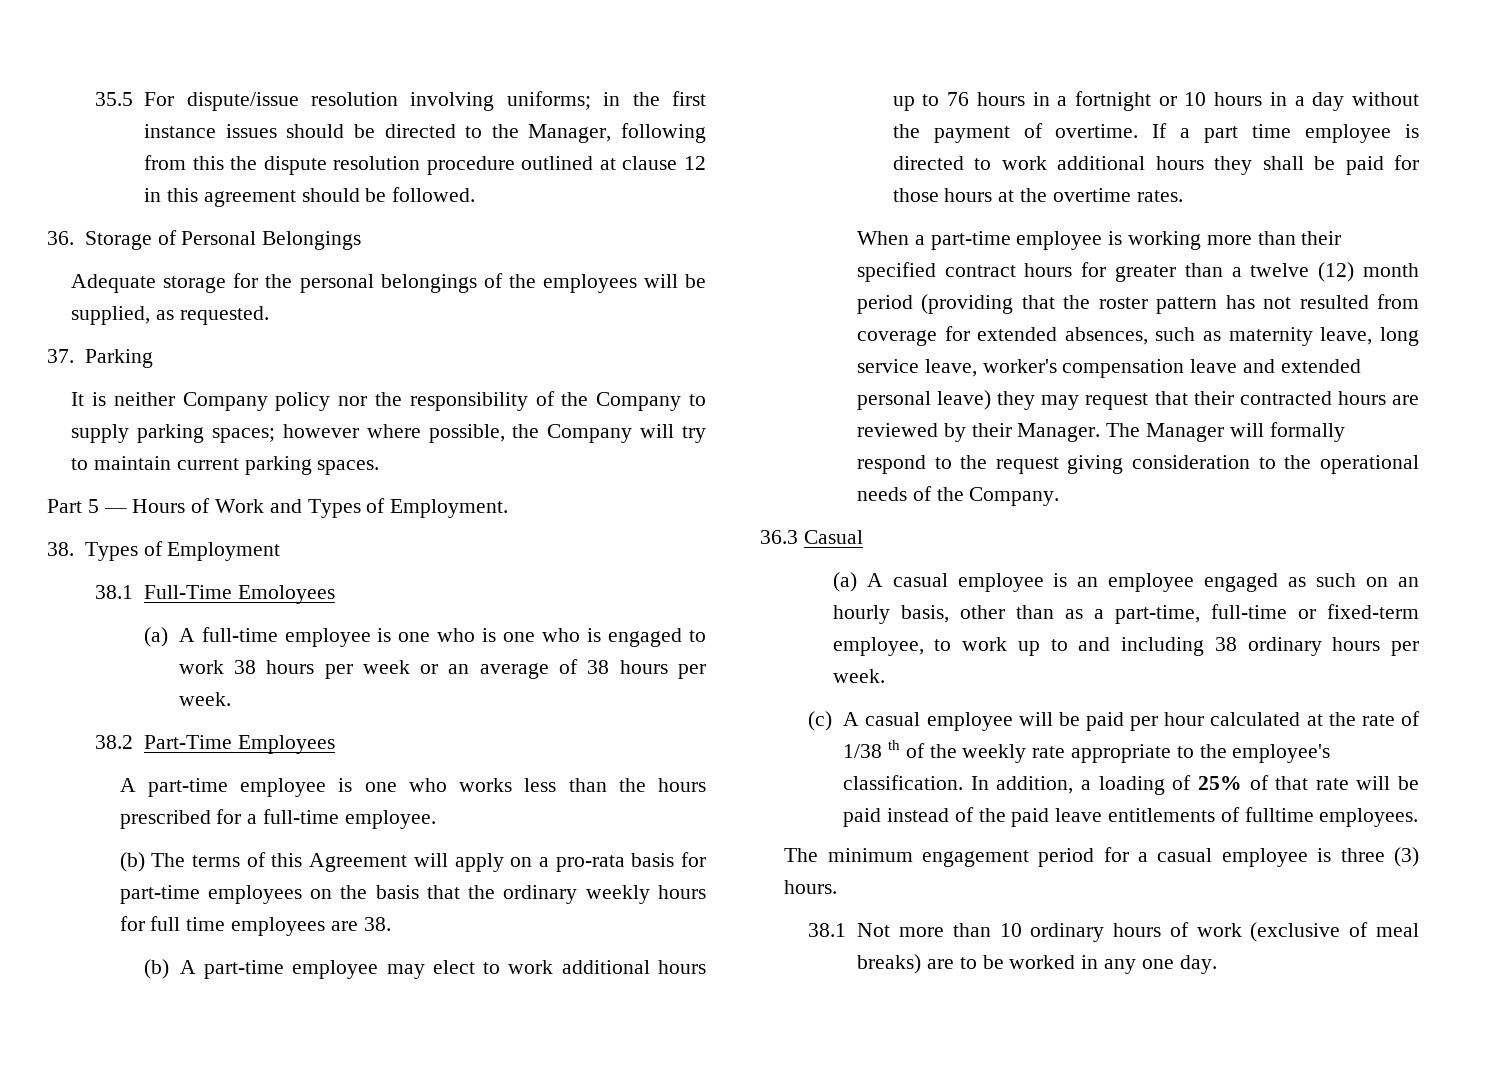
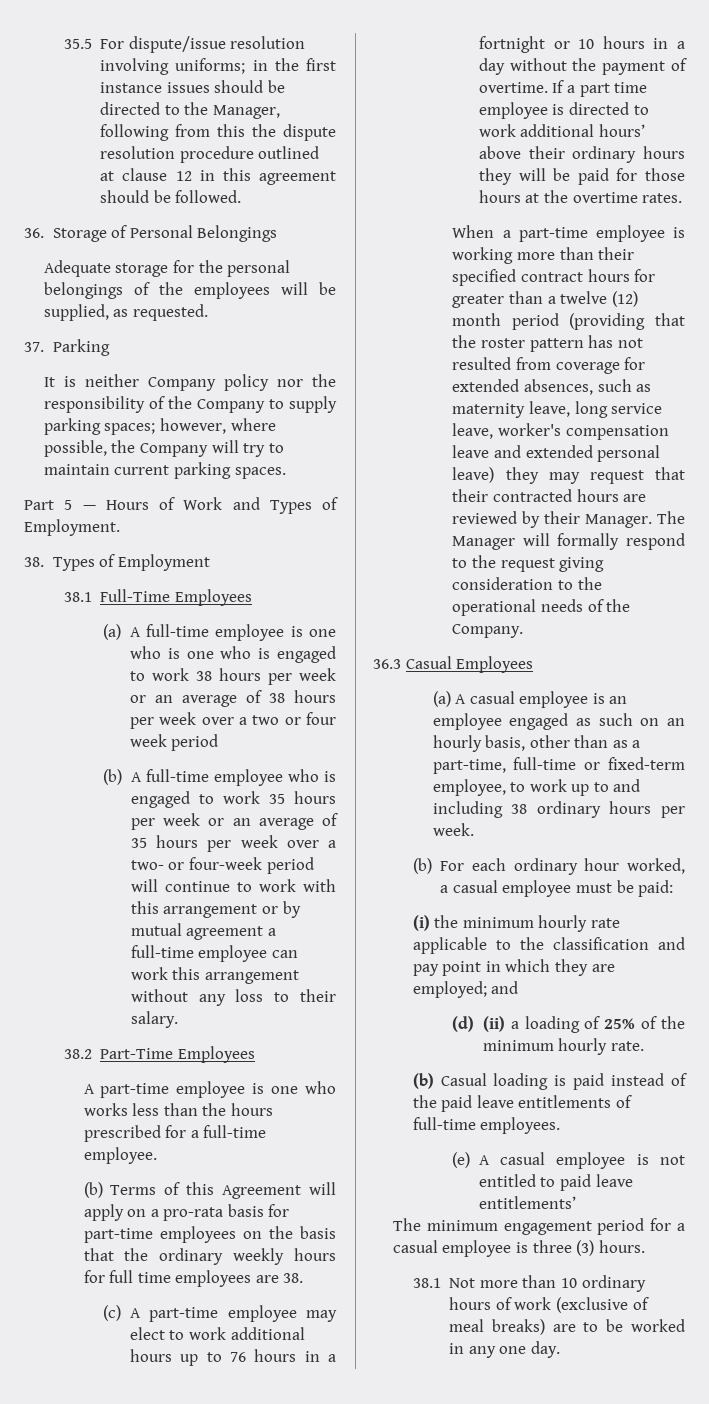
- It is neither Company policy nor the responsibility of the Company to supply parking spaces; however where possible, the Company will try to maintain current parking spaces.
+ It is neither Company policy nor the responsibility of the Company to supply parking spaces; however, where possible, the Company will try to maintain current parking spaces.
- 38.1 Full-Time Emoloyees
+ 38.1 Full-Time Employees
- (a) A full-time employee is one who is one who is engaged to work 38 hours per week or an average of 38 hours per week.
+ (a) A full-time employee is one who is one who is engaged to work 38 hours per week or an average of 38 hours per week over a two or four week period
+ (b) A full-time employee who is engaged to work 35 hours per week or an average of 35 hours per week over a two- or four-week period will continue to work with this arrangement or by mutual agreement a full-time employee can work this arrangement without any loss to their salary.
- (b) The terms of this Agreement will apply on a pro-rata basis for part-time employees on the basis that the ordinary weekly hours for full time employees are 38.
+ (b) Terms of this Agreement will apply on a pro-rata basis for part-time employees on the basis that the ordinary weekly hours for full time employees are 38.
- (b) A part-time employee may elect to work additional hours up to 76 hours in a fortnight or 10 hours in a day without the payment of overtime.
+ (c) A part-time employee may elect to work additional hours up to 76 hours in a fortnight or 10 hours in a day without the payment of overtime.
- If a part time employee is directed to work additional hours they shall be paid for those hours at the overtime rates.
+ If a part time employee is directed to work additional hours’ above their ordinary hours they will be paid for those hours at the overtime rates.
- 36.3 Casual
+ 36.3 Casual Employees
- (c) A casual employee will be paid per hour calculated at the rate of 1/38 th of the weekly rate appropriate to the employee's classification. In addition, a loading of 25% of that rate will be paid instead of the paid leave entitlements of fulltime employees.
+ (b) For each ordinary hour worked, a casual employee must be paid:
+ (i) the minimum hourly rate applicable to the classification and pay point in which they are employed; and
+ (d) (ii) a loading of 25% of the minimum hourly rate.
+ (b) Casual loading is paid instead of the paid leave entitlements of full-time employees.
+ (e) A casual employee is not entitled to paid leave entitlements’

